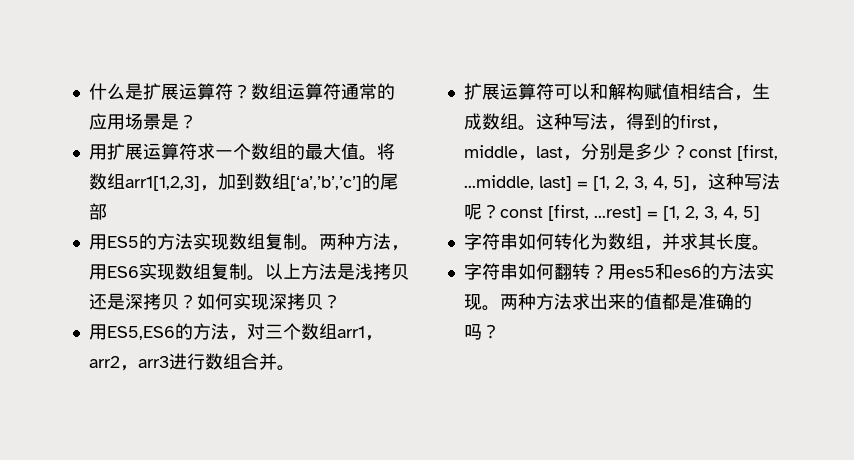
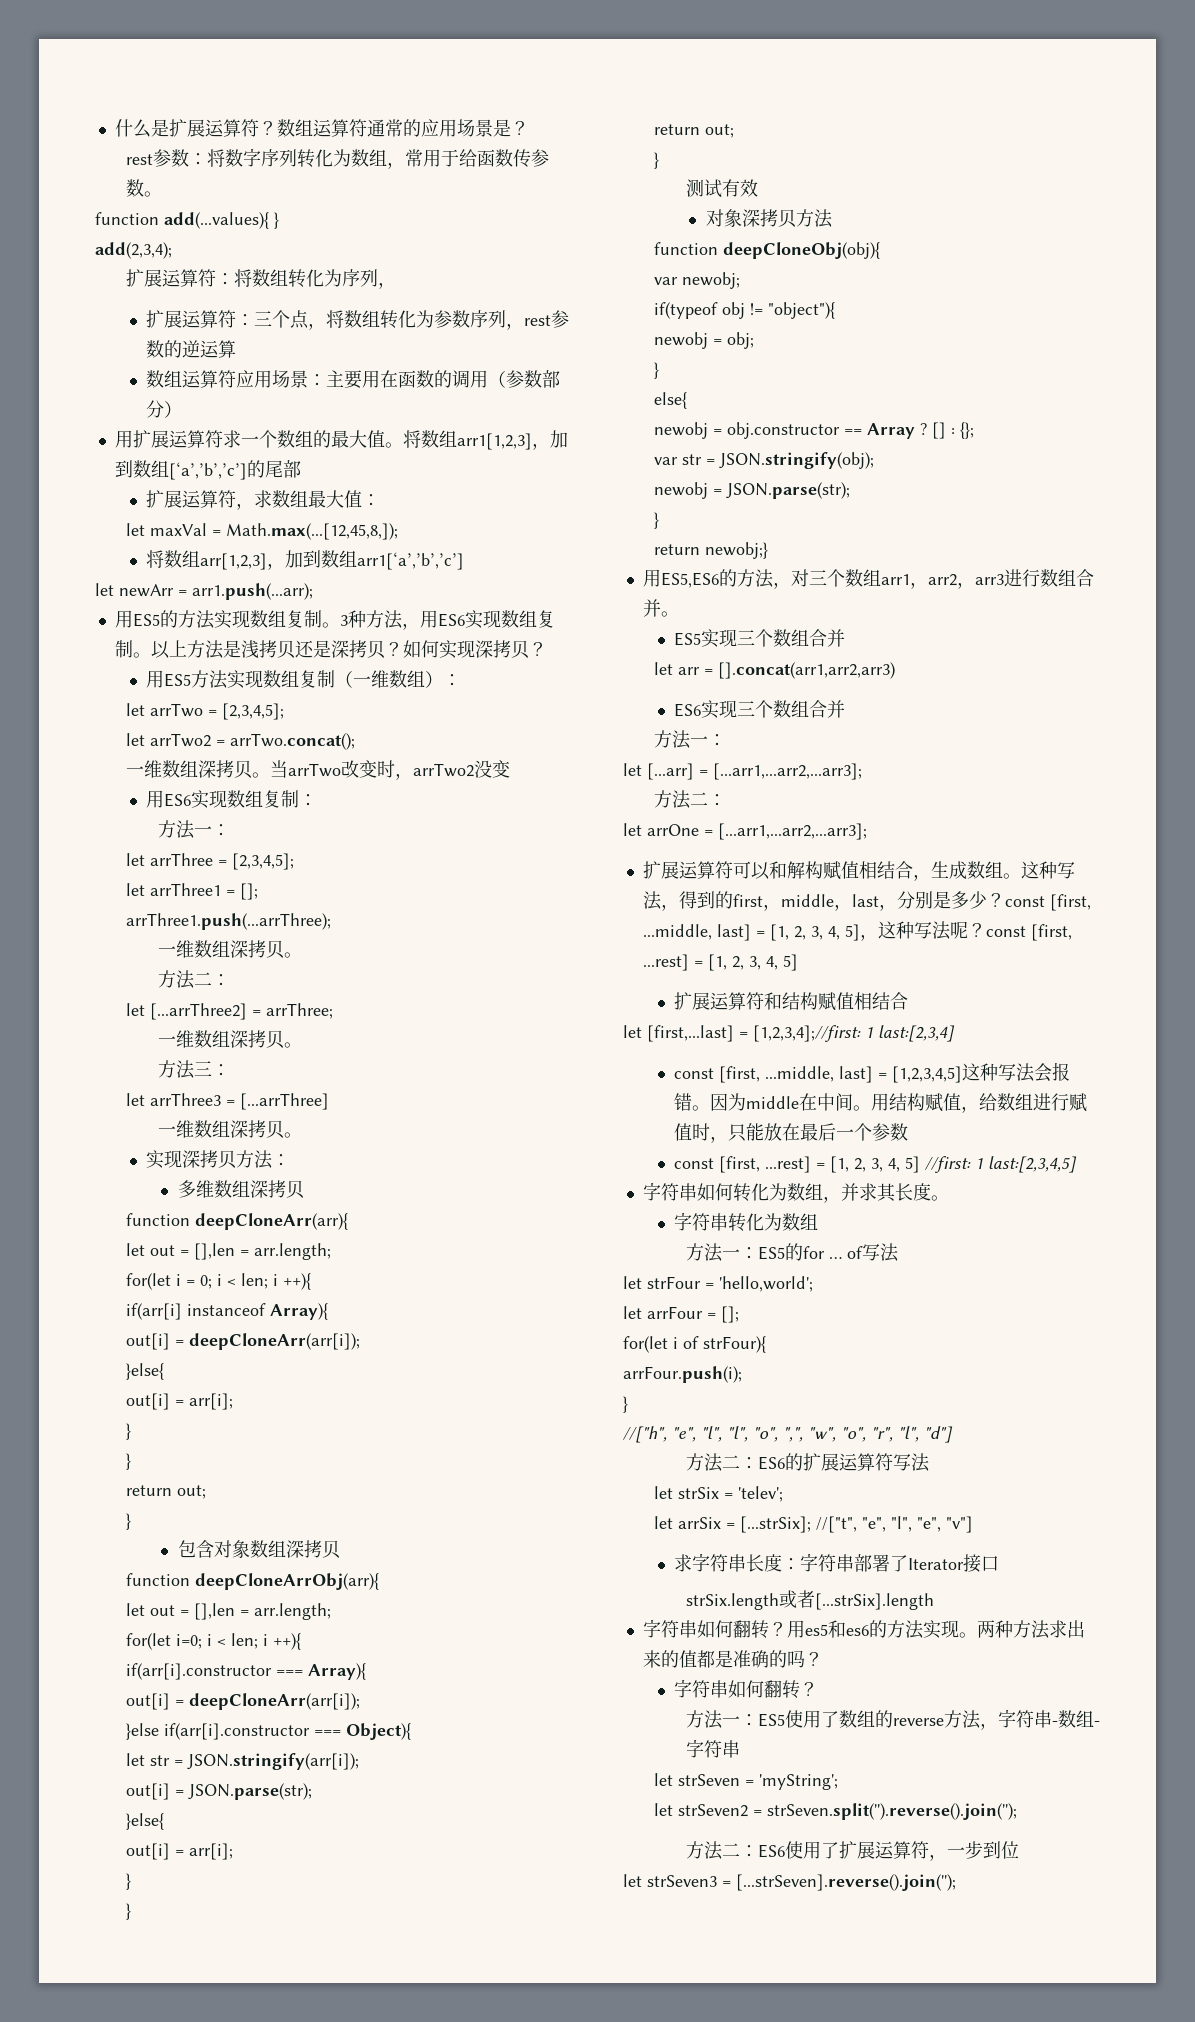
+ rest参数：将数字序列转化为数组，常用于给函数传参数。
+ function add(...values){ }
+ add(2,3,4);
+ 扩展运算符：将数组转化为序列，
+ 扩展运算符：三个点，将数组转化为参数序列，rest参数的逆运算
+ 数组运算符应用场景：主要用在函数的调用（参数部分）
+ 扩展运算符，求数组最大值：
+ let maxVal = Math.max(...[12,45,8,]);
+ 将数组arr[1,2,3]，加到数组arr1[‘a’,’b’,’c’]
+ let newArr = arr1.push(...arr);
- 两种方法，用ES6实现数组复制。
+ 3种方法，用ES6实现数组复制。
+ 用ES5方法实现数组复制（一维数组）：
+ let arrTwo = [2,3,4,5];
+ let arrTwo2 = arrTwo.concat();
+ 一维数组深拷贝。当arrTwo改变时，arrTwo2没变
+ 用ES6实现数组复制：
+ 方法一：
+ let arrThree = [2,3,4,5];
+ let arrThree1 = [];
+ arrThree1.push(...arrThree);
+ 一维数组深拷贝。
+ 方法二：
+ let [...arrThree2] = arrThree;
+ 一维数组深拷贝。
+ 方法三：
+ let arrThree3 = [...arrThree]
+ 一维数组深拷贝。
+ 实现深拷贝方法：
+ 多维数组深拷贝
+ function deepCloneArr(arr){
+ let out = [],len = arr.length;
+ for(let i = 0; i < len; i ++){
+ if(arr[i] instanceof Array){
+ out[i] = deepCloneArr(arr[i]);
+ }else{
+ out[i] = arr[i];
+ }
+ }
+ return out;
+ }
+ 包含对象数组深拷贝
+ function deepCloneArrObj(arr){
+ let out = [],len = arr.length;
+ for(let i=0; i < len; i ++){
+ if(arr[i].constructor === Array){
+ out[i] = deepCloneArr(arr[i]);
+ }else if(arr[i].constructor === Object){
+ let str = JSON.stringify(arr[i]);
+ out[i] = JSON.parse(str);
+ }else{
+ out[i] = arr[i];
+ }
+ }
+ return out;
+ }
+ 测试有效
+ 对象深拷贝方法
+ function deepCloneObj(obj){
+ var newobj;
+ if(typeof obj != "object"){
+ newobj = obj;
+ }
+ else{
+ newobj = obj.constructor == Array ? [] : {};
+ var str = JSON.stringify(obj);
+ newobj = JSON.parse(str);
+ }
+ return newobj;}
+ ES5实现三个数组合并
+ let arr = [].concat(arr1,arr2,arr3)
+ ES6实现三个数组合并
+ 方法一：
+ let [...arr] = [...arr1,...arr2,...arr3];
+ 方法二：
+ let arrOne = [...arr1,...arr2,...arr3];
+ 扩展运算符和结构赋值相结合
+ let [first,...last] = [1,2,3,4];//first: 1 last:[2,3,4]
+ const [first, ...middle, last] = [1,2,3,4,5]这种写法会报错。因为middle在中间。用结构赋值，给数组进行赋值时，只能放在最后一个参数
+ const [first, ...rest] = [1, 2, 3, 4, 5] //first: 1 last:[2,3,4,5]
+ 字符串转化为数组
+ 方法一：ES5的for … of写法
+ let strFour = 'hello,world';
+ let arrFour = [];
+ for(let i of strFour){
+ arrFour.push(i);
+ }
+ //["h", "e", "l", "l", "o", ",", "w", "o", "r", "l", "d"]
+ 方法二：ES6的扩展运算符写法
+ let strSix = 'telev';
+ let arrSix = [...strSix]; //["t", "e", "l", "e", "v"]
+ 求字符串长度：字符串部署了Iterator接口
+ strSix.length或者[...strSix].length
  两种方法求出来的值都是准确的吗？
+ 字符串如何翻转？
+ 方法一：ES5使用了数组的reverse方法，字符串-数组-字符串
+ let strSeven = 'myString';
+ let strSeven2 = strSeven.split('').reverse().join('');
+ 方法二：ES6使用了扩展运算符，一步到位
+ let strSeven3 = [...strSeven].reverse().join('');

